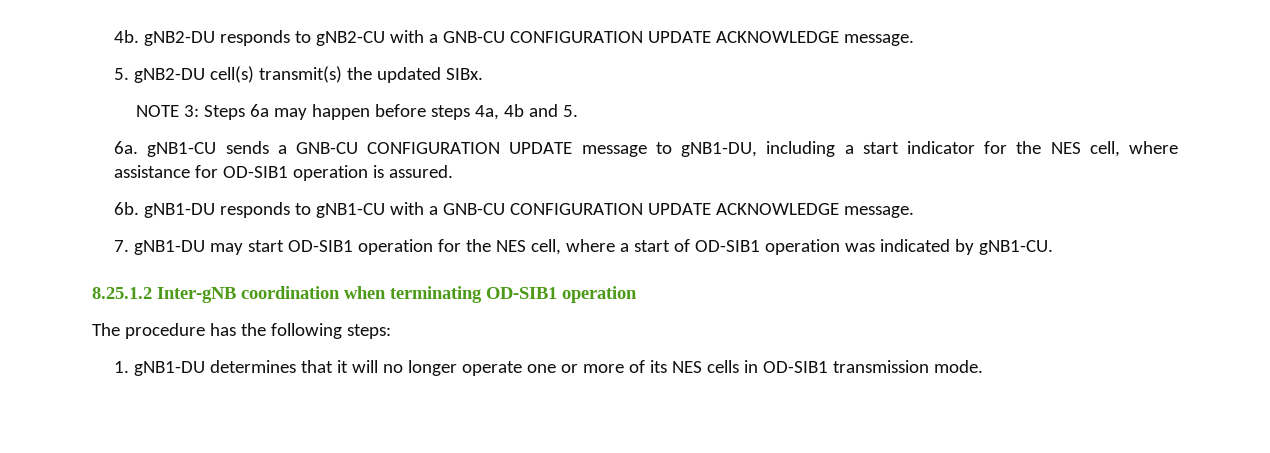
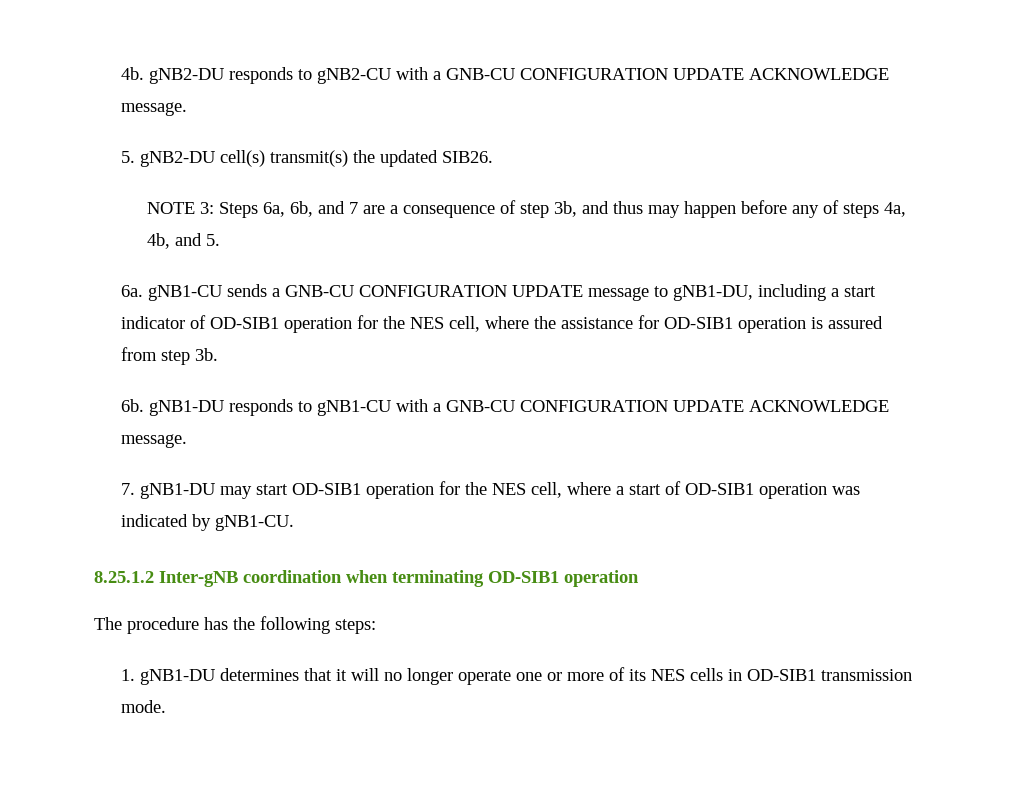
- 5. gNB2-DU cell(s) transmit(s) the updated SIBx.
+ 5. gNB2-DU cell(s) transmit(s) the updated SIB26.
- NOTE 3: Steps 6a may happen before steps 4a, 4b and 5.
+ NOTE 3: Steps 6a, 6b, and 7 are a consequence of step 3b, and thus may happen before any of steps 4a, 4b, and 5.
- 6a. gNB1-CU sends a GNB-CU CONFIGURATION UPDATE message to gNB1-DU, including a start indicator for the NES cell, where assistance for OD-SIB1 operation is assured.
+ 6a. gNB1-CU sends a GNB-CU CONFIGURATION UPDATE message to gNB1-DU, including a start indicator of OD-SIB1 operation for the NES cell, where the assistance for OD-SIB1 operation is assured from step 3b.

